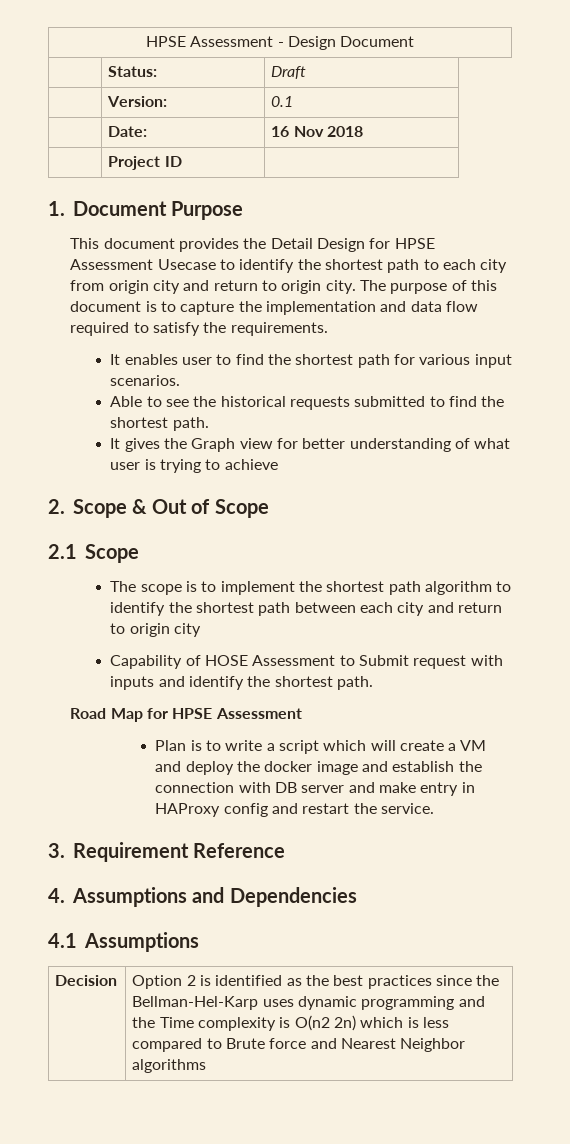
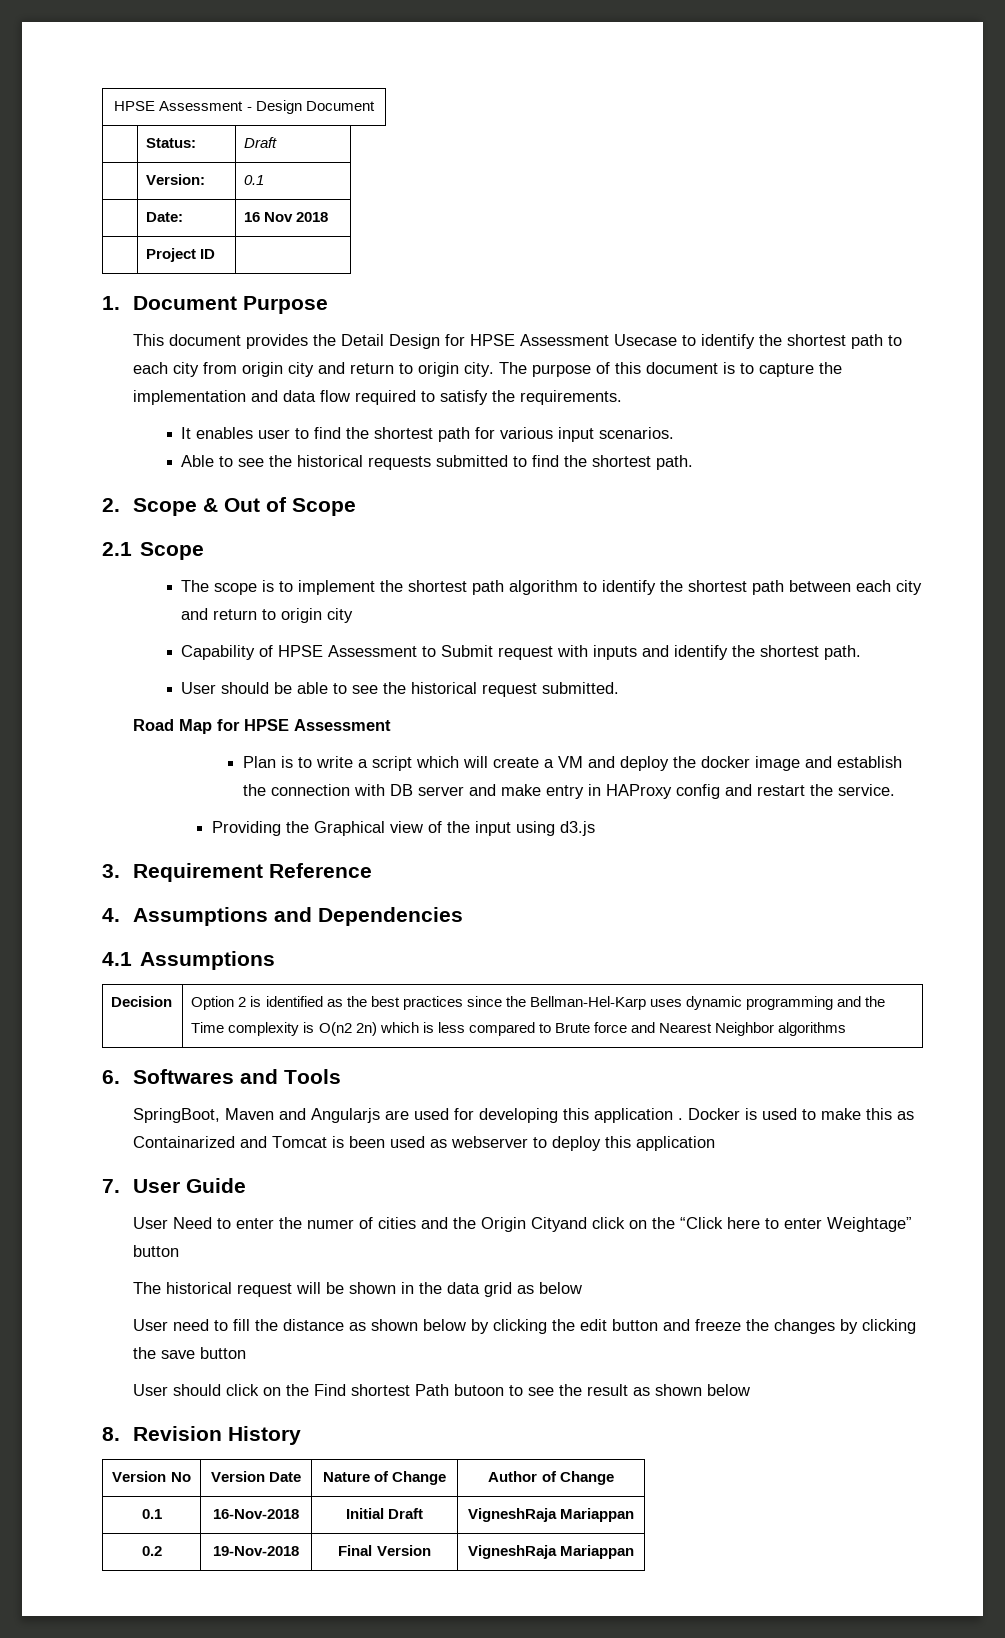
- It gives the Graph view for better understanding of what user is trying to achieve
- Capability of HOSE Assessment to Submit request with inputs and identify the shortest path.
+ Capability of HPSE Assessment to Submit request with inputs and identify the shortest path.
+ User should be able to see the historical request submitted.
+ Providing the Graphical view of the input using d3.js
+ 6. Softwares and Tools
+ SpringBoot, Maven and Angularjs are used for developing this application . Docker is used to make this as Containarized and Tomcat is been used as webserver to deploy this application
+ 7. User Guide
+ User Need to enter the numer of cities and the Origin Cityand click on the “Click here to enter Weightage” button
+ The historical request will be shown in the data grid as below
+ User need to fill the distance as shown below by clicking the edit button and freeze the changes by clicking the save button
+ User should click on the Find shortest Path butoon to see the result as shown below
+ 8. Revision History
+ Version No | Version Date | Nature of Change | Author of Change
+ 0.1 | 16-Nov-2018 | Initial Draft | VigneshRaja Mariappan
+ 0.2 | 19-Nov-2018 | Final Version | VigneshRaja Mariappan

